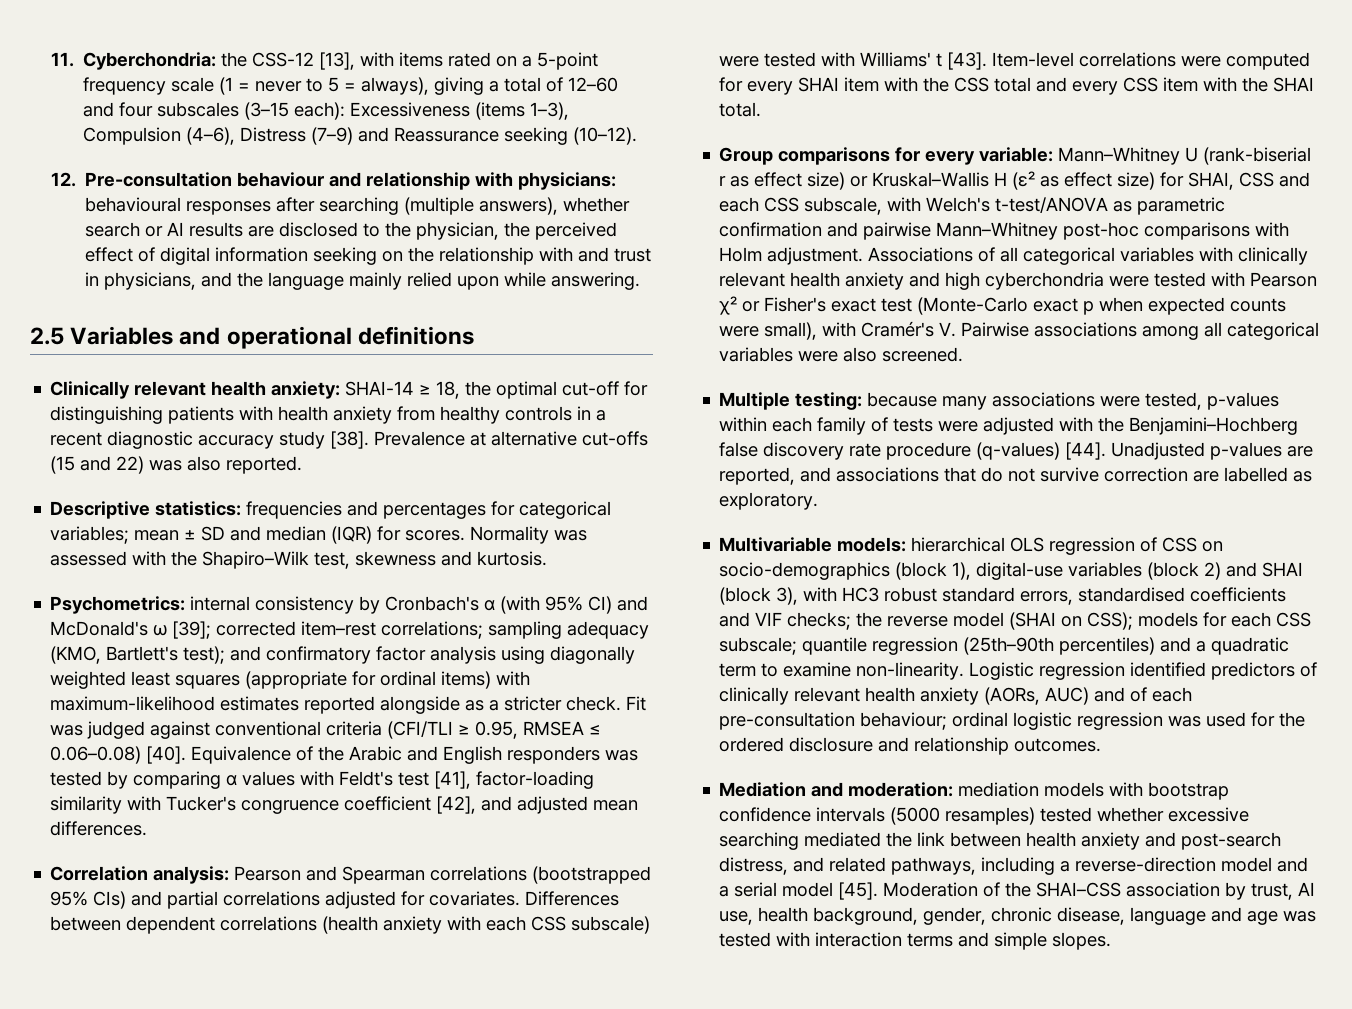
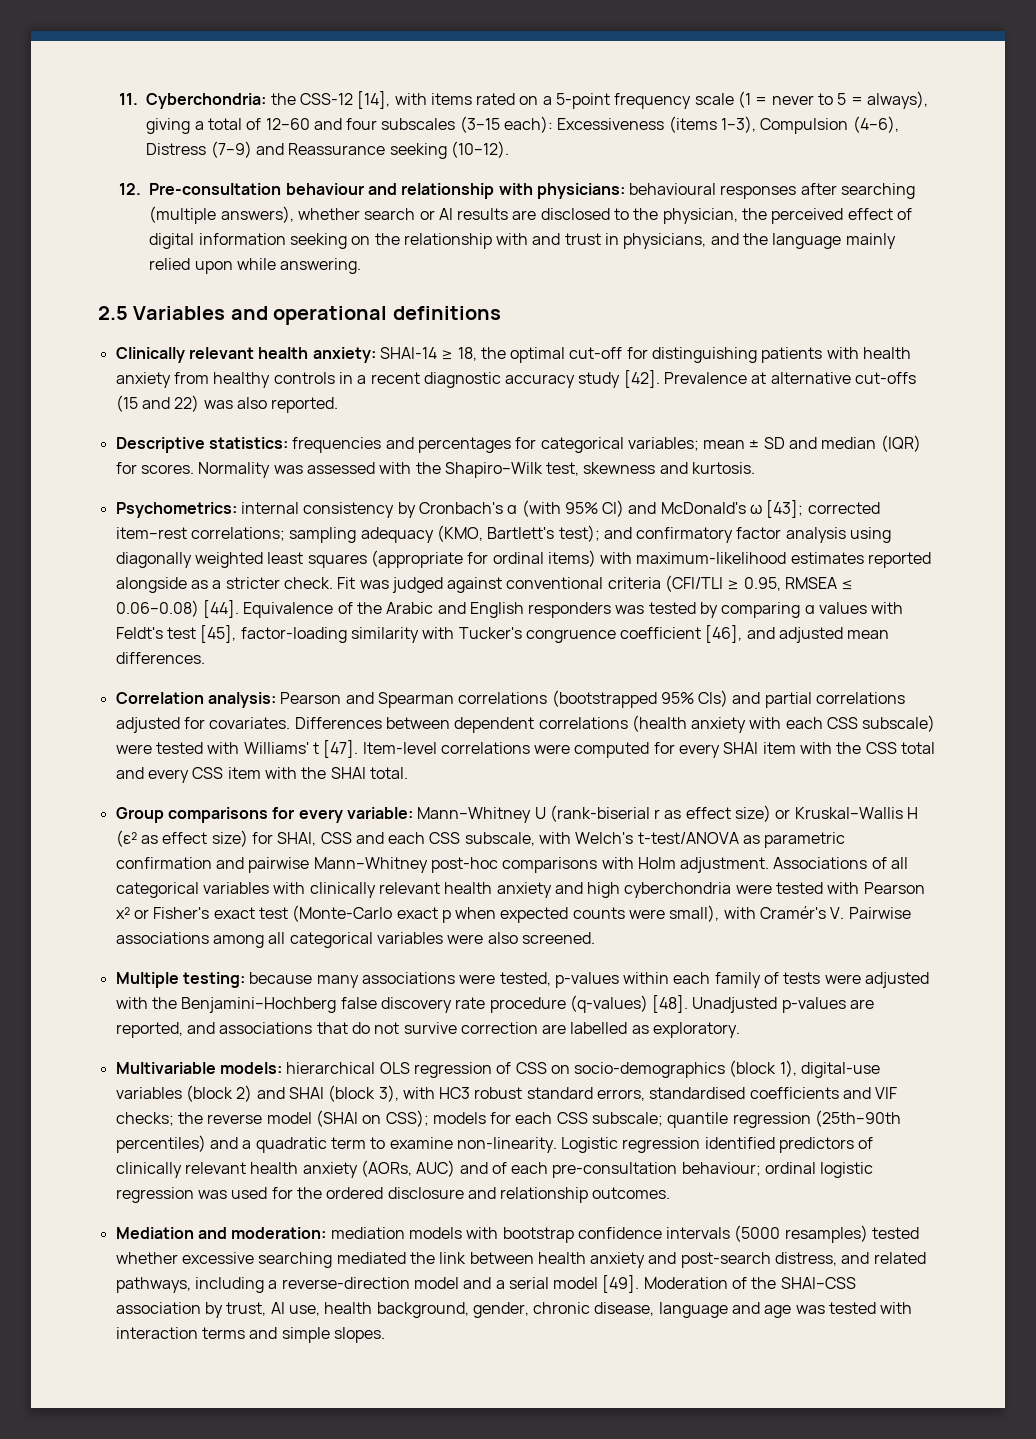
- 11. Cyberchondria: the CSS-12 [13], with items rated on a 5-point frequency scale (1 = never to 5 = always), giving a total of 12–60 and four subscales (3–15 each): Excessiveness (items 1–3), Compulsion (4–6), Distress (7–9) and Reassurance seeking (10–12).
+ 11. Cyberchondria: the CSS-12 [14], with items rated on a 5-point frequency scale (1 = never to 5 = always), giving a total of 12–60 and four subscales (3–15 each): Excessiveness (items 1–3), Compulsion (4–6), Distress (7–9) and Reassurance seeking (10–12).
- Clinically relevant health anxiety: SHAI-14 ≥ 18, the optimal cut-off for distinguishing patients with health anxiety from healthy controls in a recent diagnostic accuracy study [38].
+ Clinically relevant health anxiety: SHAI-14 ≥ 18, the optimal cut-off for distinguishing patients with health anxiety from healthy controls in a recent diagnostic accuracy study [42].
- Psychometrics: internal consistency by Cronbach's α (with 95% CI) and McDonald's ω [39]; corrected item–rest correlations; sampling adequacy (KMO, Bartlett's test); and confirmatory factor analysis using diagonally weighted least squares (appropriate for ordinal items) with maximum-likelihood estimates reported alongside as a stricter check.
+ Psychometrics: internal consistency by Cronbach's α (with 95% CI) and McDonald's ω [43]; corrected item–rest correlations; sampling adequacy (KMO, Bartlett's test); and confirmatory factor analysis using diagonally weighted least squares (appropriate for ordinal items) with maximum-likelihood estimates reported alongside as a stricter check.
- Fit was judged against conventional criteria (CFI/TLI ≥ 0.95, RMSEA ≤ 0.06–0.08) [40].
+ Fit was judged against conventional criteria (CFI/TLI ≥ 0.95, RMSEA ≤ 0.06–0.08) [44].
- Equivalence of the Arabic and English responders was tested by comparing α values with Feldt's test [41], factor-loading similarity with Tucker's congruence coefficient [42], and adjusted mean differences.
+ Equivalence of the Arabic and English responders was tested by comparing α values with Feldt's test [45], factor-loading similarity with Tucker's congruence coefficient [46], and adjusted mean differences.
- Differences between dependent correlations (health anxiety with each CSS subscale) were tested with Williams' t [43].
+ Differences between dependent correlations (health anxiety with each CSS subscale) were tested with Williams' t [47].
- Multiple testing: because many associations were tested, p-values within each family of tests were adjusted with the Benjamini–Hochberg false discovery rate procedure (q-values) [44].
+ Multiple testing: because many associations were tested, p-values within each family of tests were adjusted with the Benjamini–Hochberg false discovery rate procedure (q-values) [48].
- Mediation and moderation: mediation models with bootstrap confidence intervals (5000 resamples) tested whether excessive searching mediated the link between health anxiety and post-search distress, and related pathways, including a reverse-direction model and a serial model [45].
+ Mediation and moderation: mediation models with bootstrap confidence intervals (5000 resamples) tested whether excessive searching mediated the link between health anxiety and post-search distress, and related pathways, including a reverse-direction model and a serial model [49].

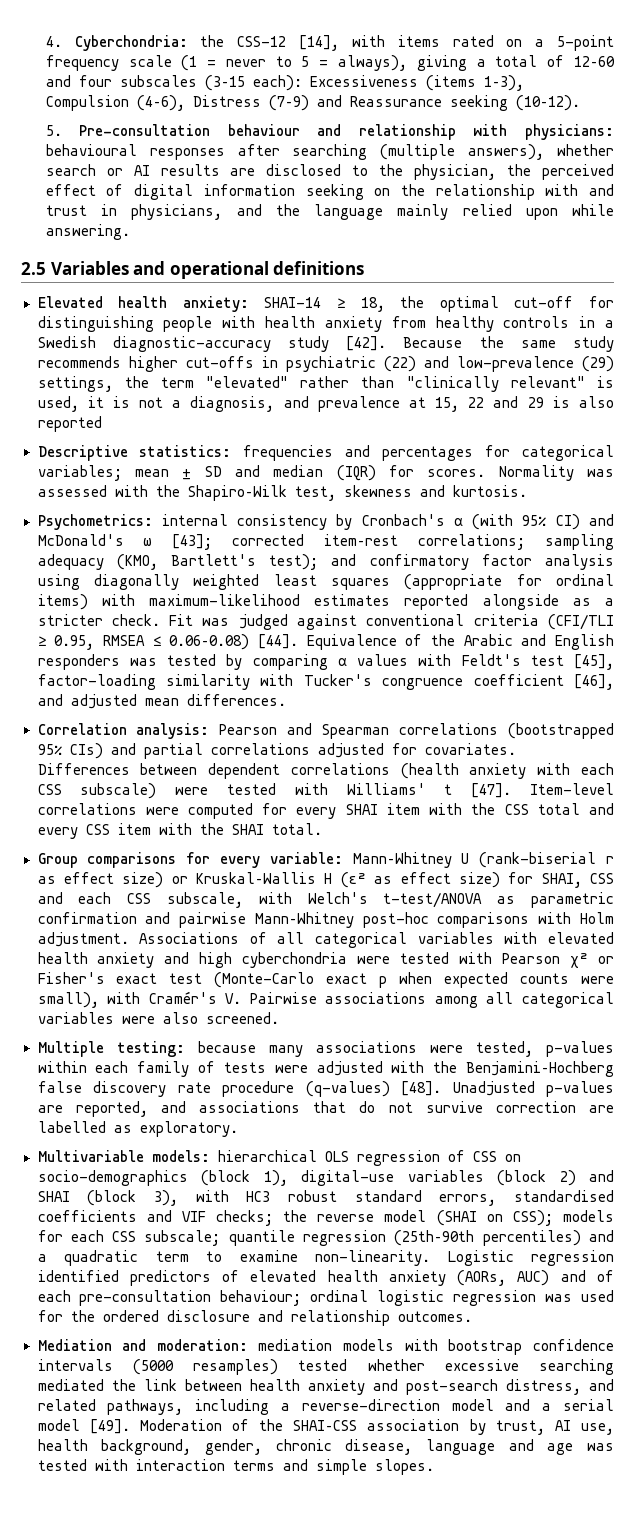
- 11. Cyberchondria: the CSS-12 [14], with items rated on a 5-point frequency scale (1 = never to 5 = always), giving a total of 12–60 and four subscales (3–15 each): Excessiveness (items 1–3), Compulsion (4–6), Distress (7–9) and Reassurance seeking (10–12).
+ 4. Cyberchondria: the CSS-12 [14], with items rated on a 5-point frequency scale (1 = never to 5 = always), giving a total of 12–60 and four subscales (3–15 each): Excessiveness (items 1–3), Compulsion (4–6), Distress (7–9) and Reassurance seeking (10–12).
- 12. Pre-consultation behaviour and relationship with physicians: behavioural responses after searching (multiple answers), whether search or AI results are disclosed to the physician, the perceived effect of digital information seeking on the relationship with and trust in physicians, and the language mainly relied upon while answering.
+ 5. Pre-consultation behaviour and relationship with physicians: behavioural responses after searching (multiple answers), whether search or AI results are disclosed to the physician, the perceived effect of digital information seeking on the relationship with and trust in physicians, and the language mainly relied upon while answering.
- Clinically relevant health anxiety: SHAI-14 ≥ 18, the optimal cut-off for distinguishing patients with health anxiety from healthy controls in a recent diagnostic accuracy study [42]. Prevalence at alternative cut-offs (15 and 22) was also reported.
+ Elevated health anxiety: SHAI-14 ≥ 18, the optimal cut-off for distinguishing people with health anxiety from healthy controls in a Swedish diagnostic-accuracy study [42]. Because the same study recommends higher cut-offs in psychiatric (22) and low-prevalence (29) settings, the term "elevated" rather than "clinically relevant" is used, it is not a diagnosis, and prevalence at 15, 22 and 29 is also reported
- Associations of all categorical variables with clinically relevant health anxiety and high cyberchondria were tested with Pearson χ² or Fisher's exact test (Monte-Carlo exact p when expected counts were small), with Cramér's V. Pairwise associations among all categorical variables were also screened.
+ Associations of all categorical variables with elevated health anxiety and high cyberchondria were tested with Pearson χ² or Fisher's exact test (Monte-Carlo exact p when expected counts were small), with Cramér's V. Pairwise associations among all categorical variables were also screened.
- Logistic regression identified predictors of clinically relevant health anxiety (AORs, AUC) and of each pre-consultation behaviour; ordinal logistic regression was used for the ordered disclosure and relationship outcomes.
+ Logistic regression identified predictors of elevated health anxiety (AORs, AUC) and of each pre-consultation behaviour; ordinal logistic regression was used for the ordered disclosure and relationship outcomes.

